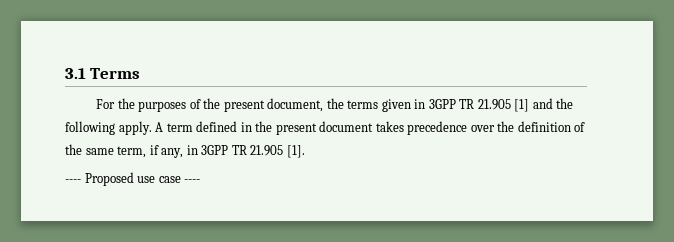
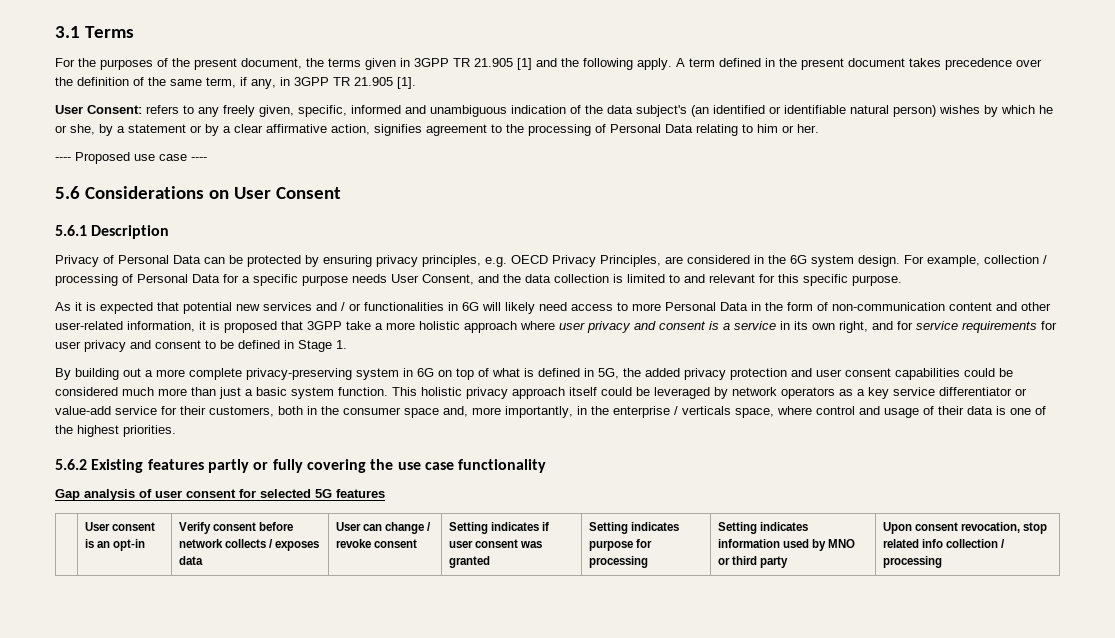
+ User Consent: refers to any freely given, specific, informed and unambiguous indication of the data subject's (an identified or identifiable natural person) wishes by which he or she, by a statement or by a clear affirmative action, signifies agreement to the processing of Personal Data relating to him or her.
+ 5.6 Considerations on User Consent
+ 5.6.1 Description
+ Privacy of Personal Data can be protected by ensuring privacy principles, e.g. OECD Privacy Principles, are considered in the 6G system design. For example, collection / processing of Personal Data for a specific purpose needs User Consent, and the data collection is limited to and relevant for this specific purpose.
+ As it is expected that potential new services and / or functionalities in 6G will likely need access to more Personal Data in the form of non-communication content and other user-related information, it is proposed that 3GPP take a more holistic approach where user privacy and consent is a service in its own right, and for service requirements for user privacy and consent to be defined in Stage 1.
+ By building out a more complete privacy-preserving system in 6G on top of what is defined in 5G, the added privacy protection and user consent capabilities could be considered much more than just a basic system function. This holistic privacy approach itself could be leveraged by network operators as a key service differentiator or value-add service for their customers, both in the consumer space and, more importantly, in the enterprise / verticals space, where control and usage of their data is one of the highest priorities.
+ 5.6.2 Existing features partly or fully covering the use case functionality
+ Gap analysis of user consent for selected 5G features
+ | User consent is an opt-in | Verify consent before network collects / exposes data | User can change / revoke consent | Setting indicates if user consent was granted | Setting indicates purpose for processing | Setting indicates information used by MNO or third party | Upon consent revocation, stop related info collection / processing

